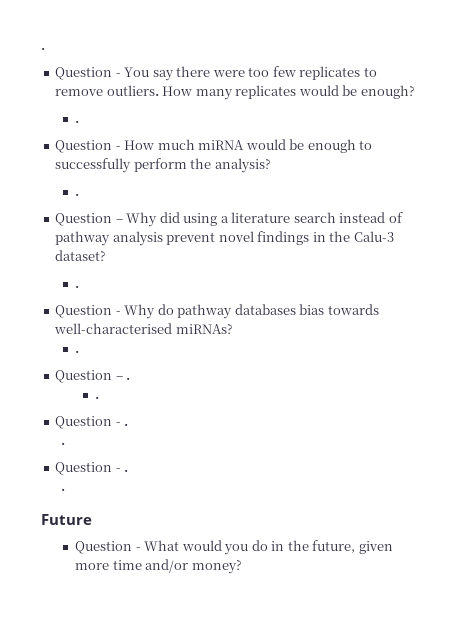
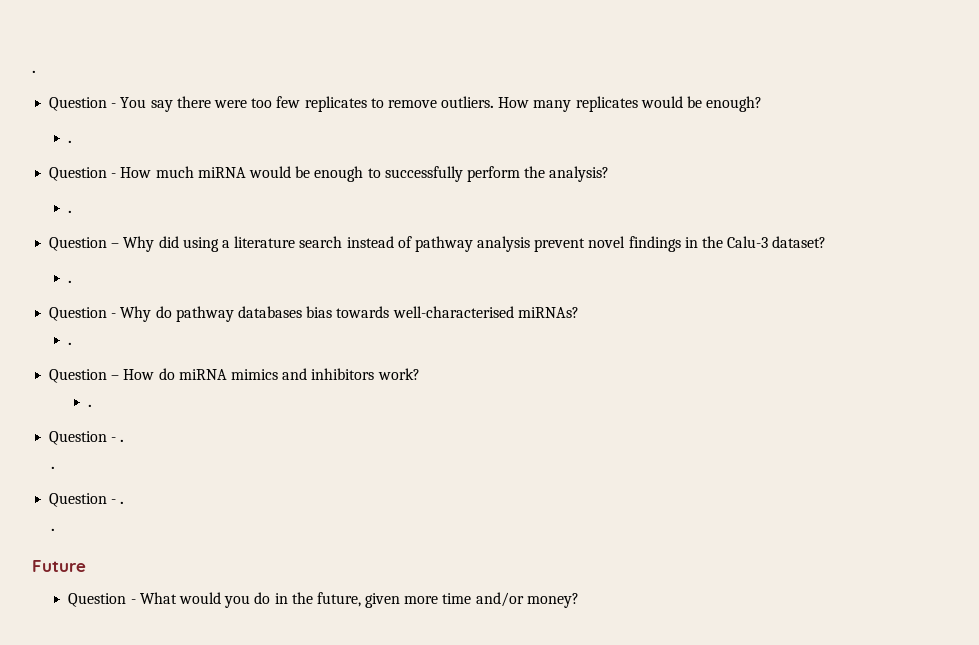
  Question - Why do pathway databases bias towards well-characterised miRNAs?
  .
- Question – .
+ Question – How do miRNA mimics and inhibitors work?

